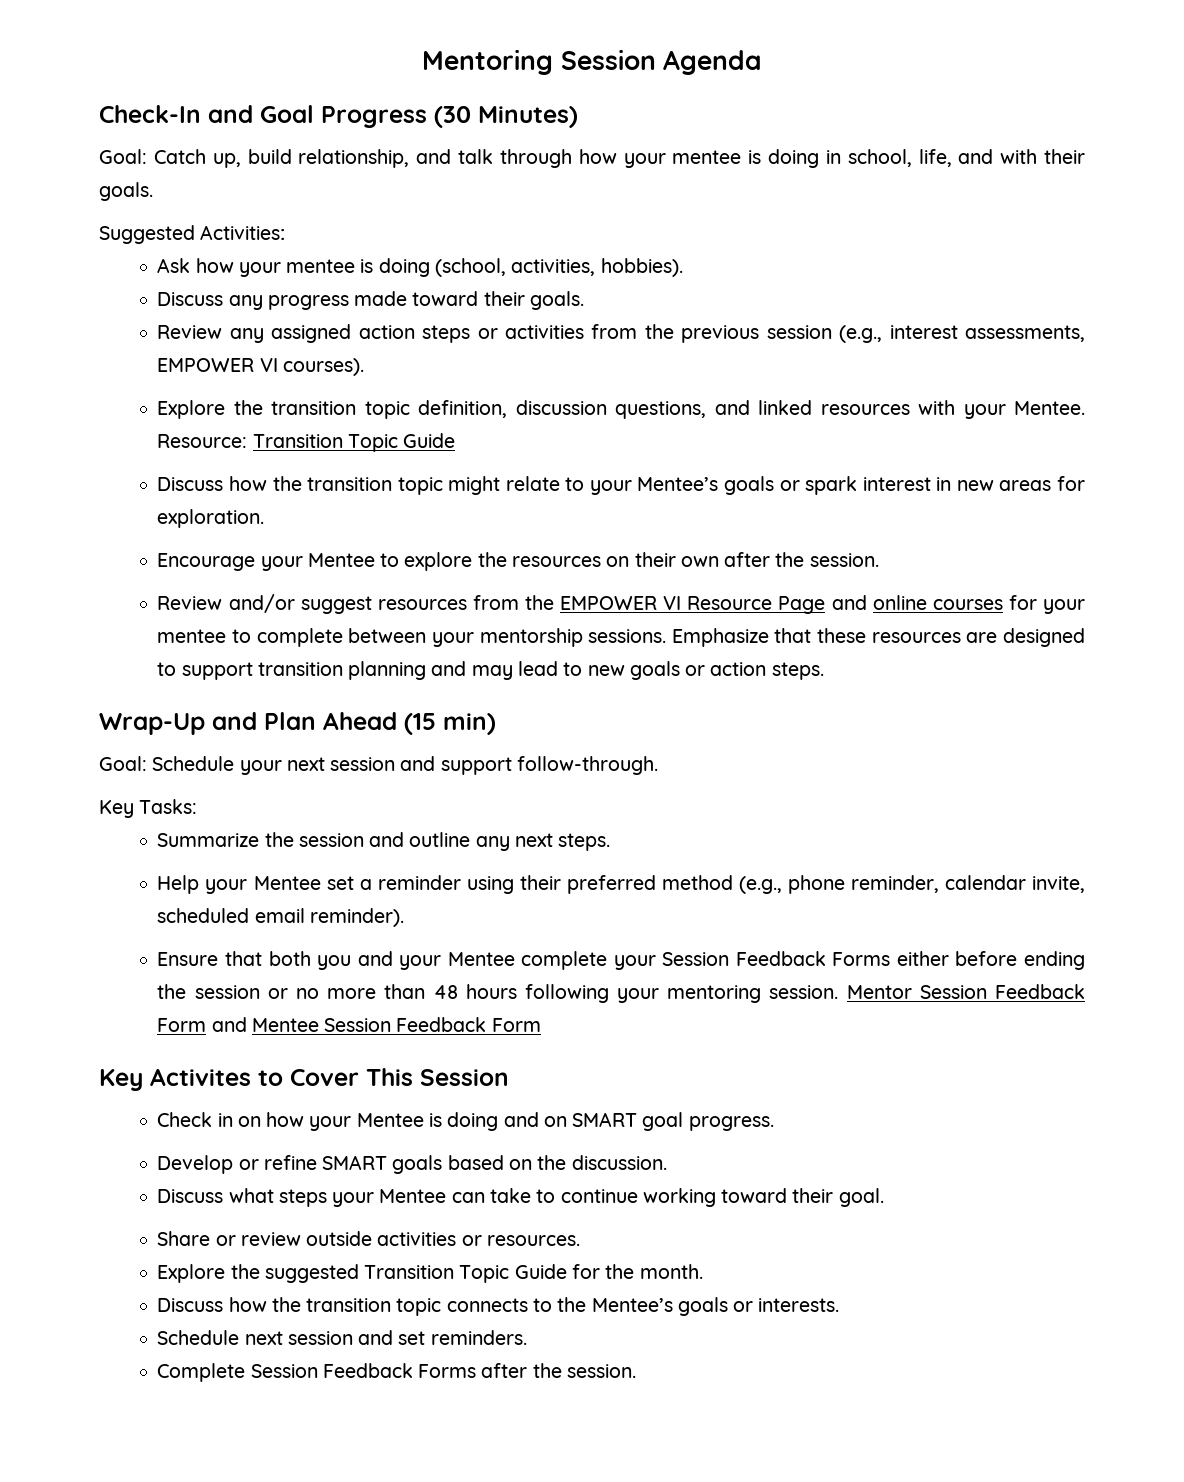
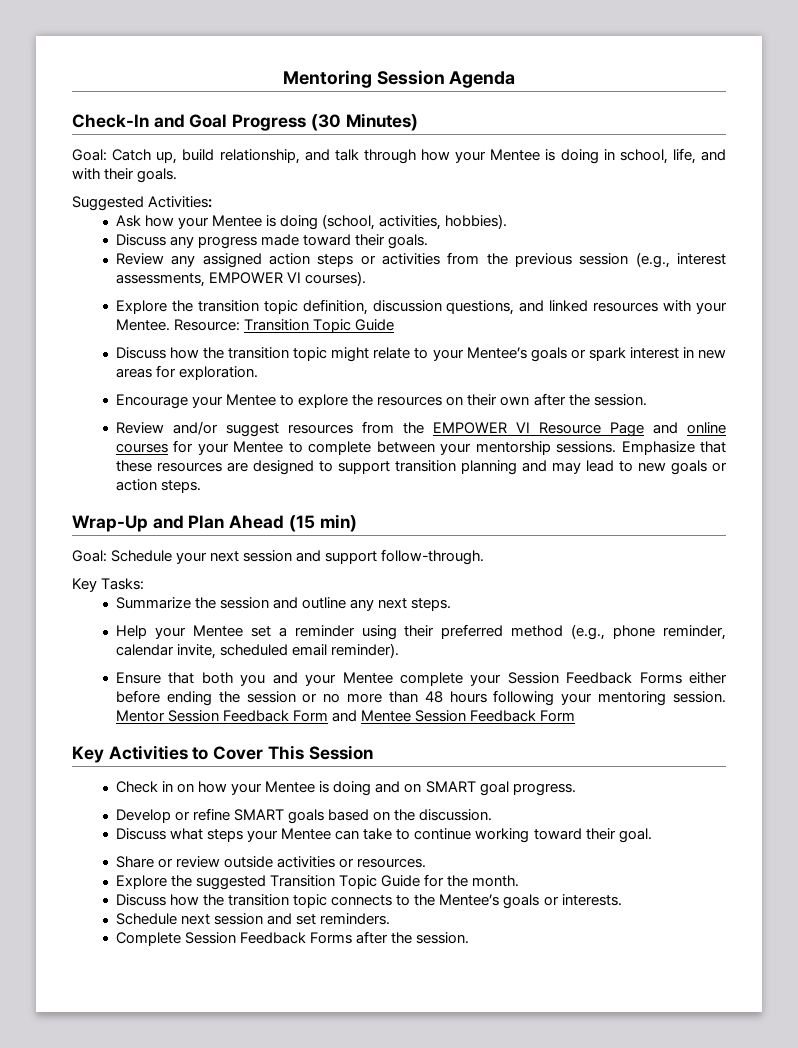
- Goal: Catch up, build relationship, and talk through how your mentee is doing in school, life, and with their goals.
+ Goal: Catch up, build relationship, and talk through how your Mentee is doing in school, life, and with their goals.
- Ask how your mentee is doing (school, activities, hobbies).
+ Ask how your Mentee is doing (school, activities, hobbies).
- Review and/or suggest resources from the EMPOWER VI Resource Page and online courses for your mentee to complete between your mentorship sessions.
+ Review and/or suggest resources from the EMPOWER VI Resource Page and online courses for your Mentee to complete between your mentorship sessions.
- Key Activites to Cover This Session
+ Key Activities to Cover This Session

